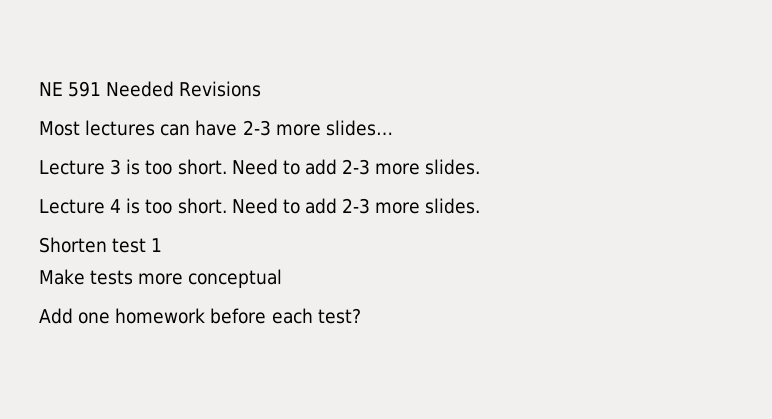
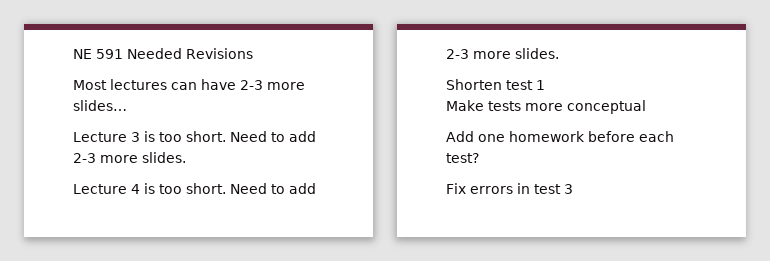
+ Fix errors in test 3

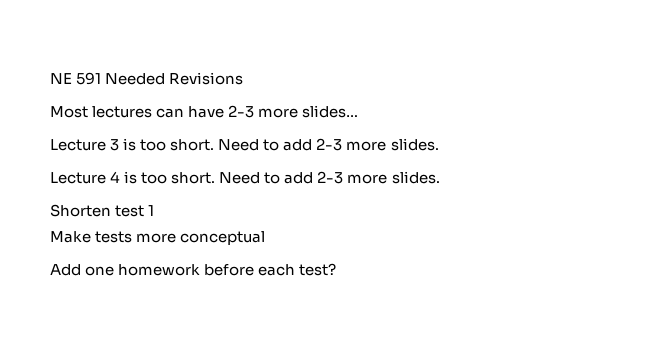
- Fix errors in test 3

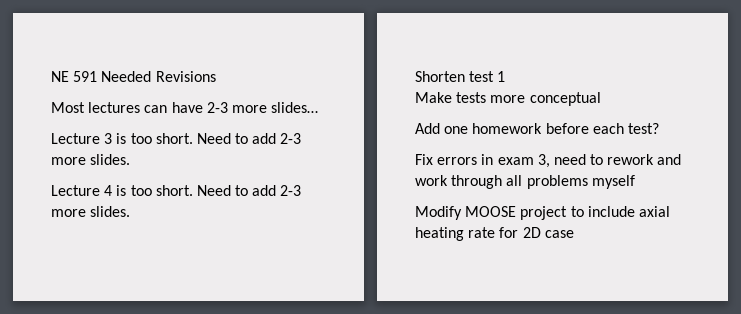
+ Fix errors in exam 3, need to rework and work through all problems myself
+ Modify MOOSE project to include axial heating rate for 2D case

